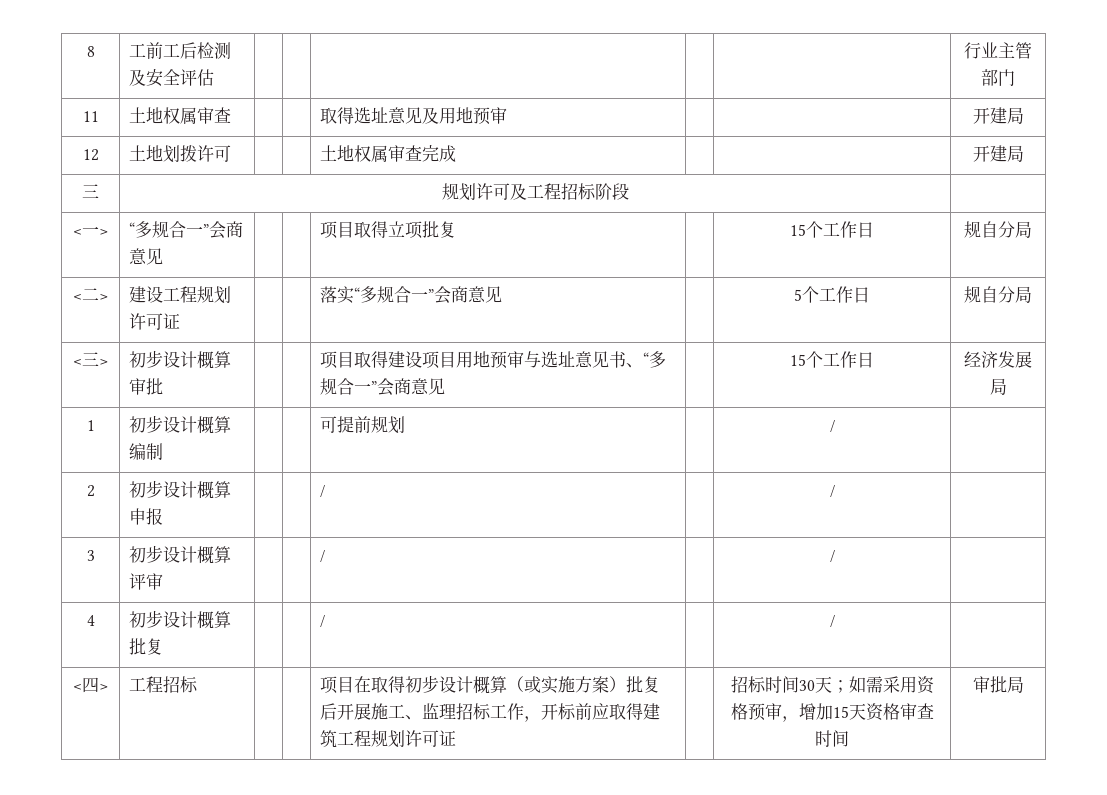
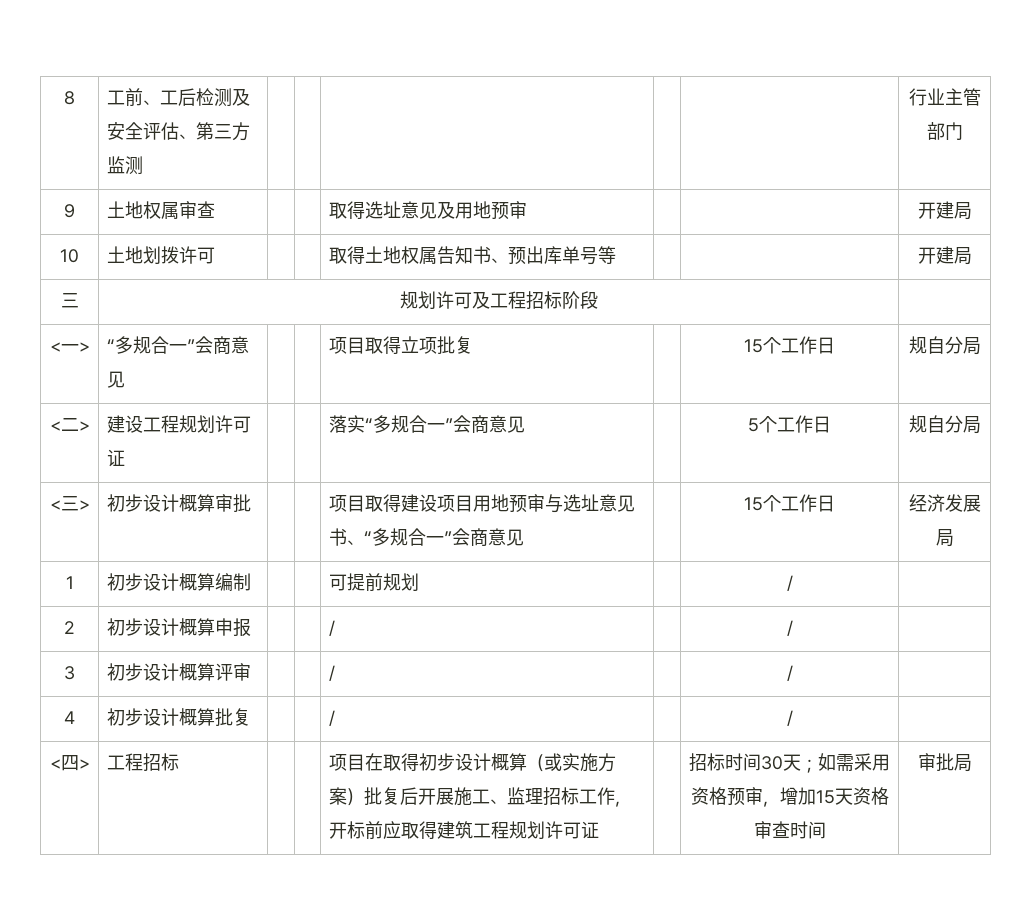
- 8 | 工前工后检测及安全评估 | | | | | | 行业主管部门
+ 8 | 工前、工后检测及安全评估、第三方监测 | | | | | | 行业主管部门
- 11 | 土地权属审查 | | | 取得选址意见及用地预审 | | | 开建局
+ 9 | 土地权属审查 | | | 取得选址意见及用地预审 | | | 开建局
- 12 | 土地划拨许可 | | | 土地权属审查完成 | | | 开建局
+ 10 | 土地划拨许可 | | | 取得土地权属告知书、预出库单号等 | | | 开建局

